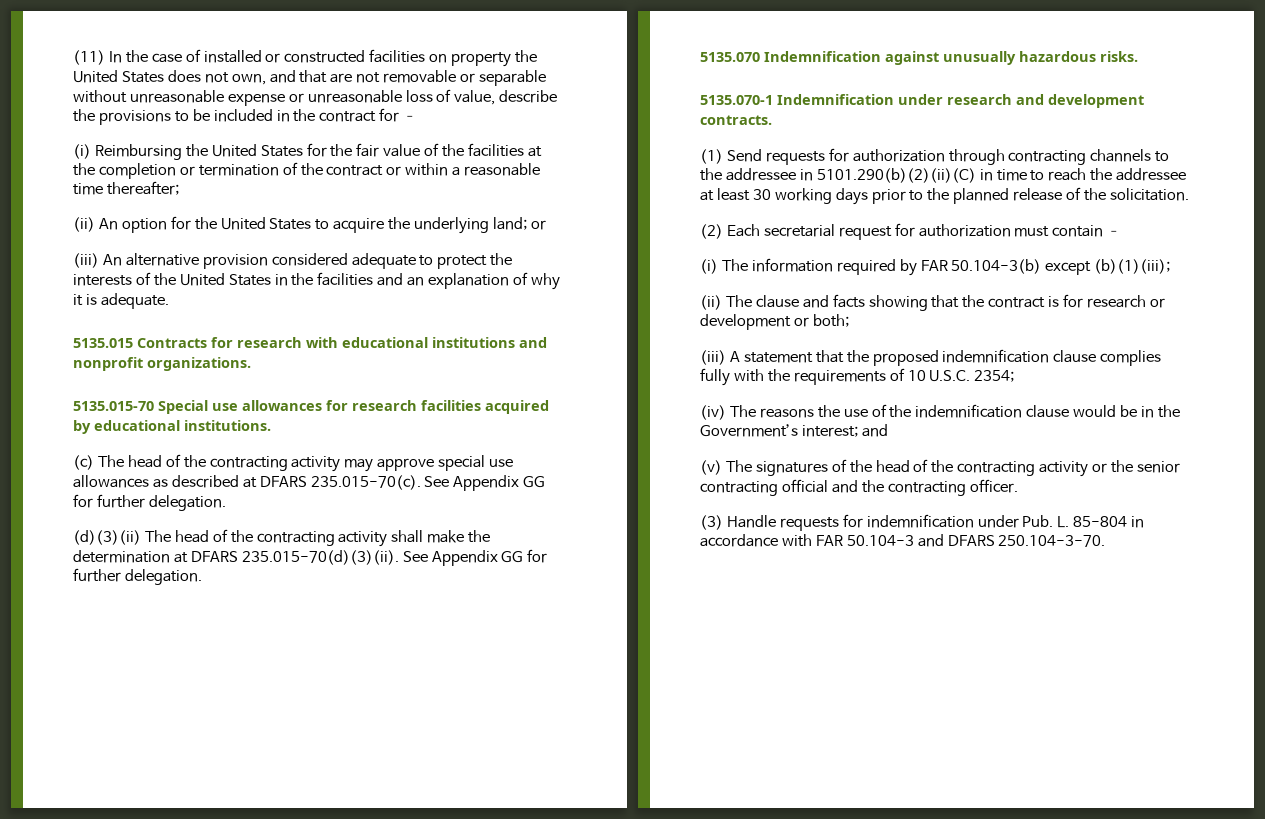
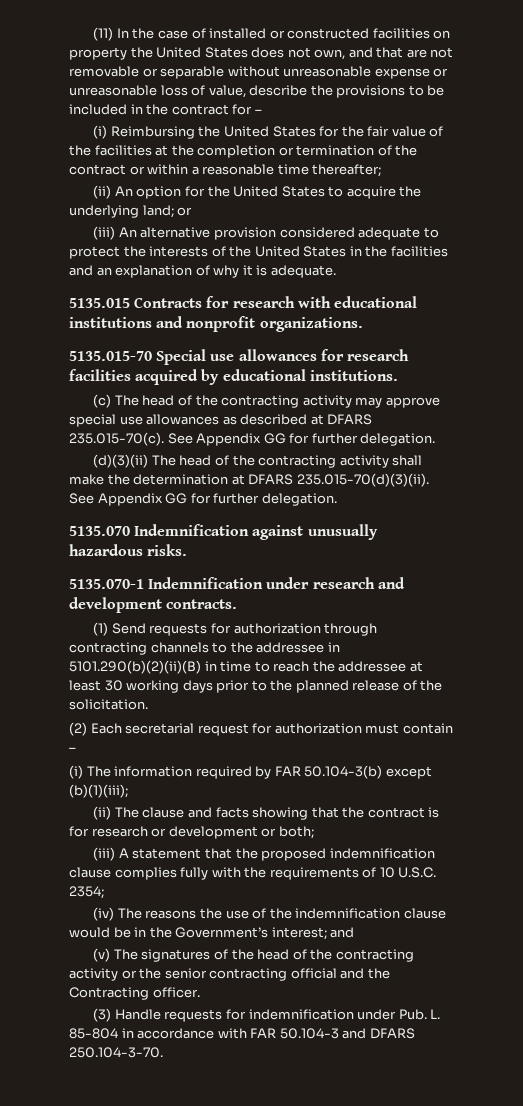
- (1) Send requests for authorization through contracting channels to the addressee in 5101.290(b)(2)(ii)(C) in time to reach the addressee at least 30 working days prior to the planned release of the solicitation.
+ (1) Send requests for authorization through contracting channels to the addressee in 5101.290(b)(2)(ii)(B) in time to reach the addressee at least 30 working days prior to the planned release of the solicitation.
- (v) The signatures of the head of the contracting activity or the senior contracting official and the contracting officer.
+ (v) The signatures of the head of the contracting activity or the senior contracting official and the Contracting officer.

